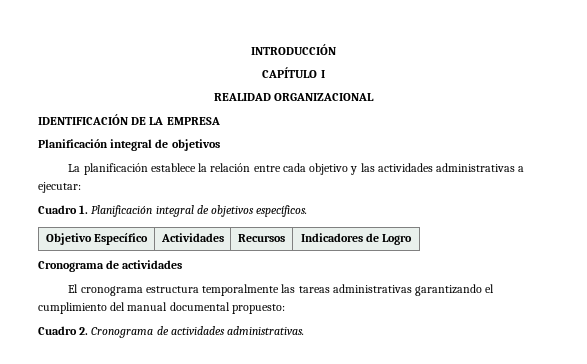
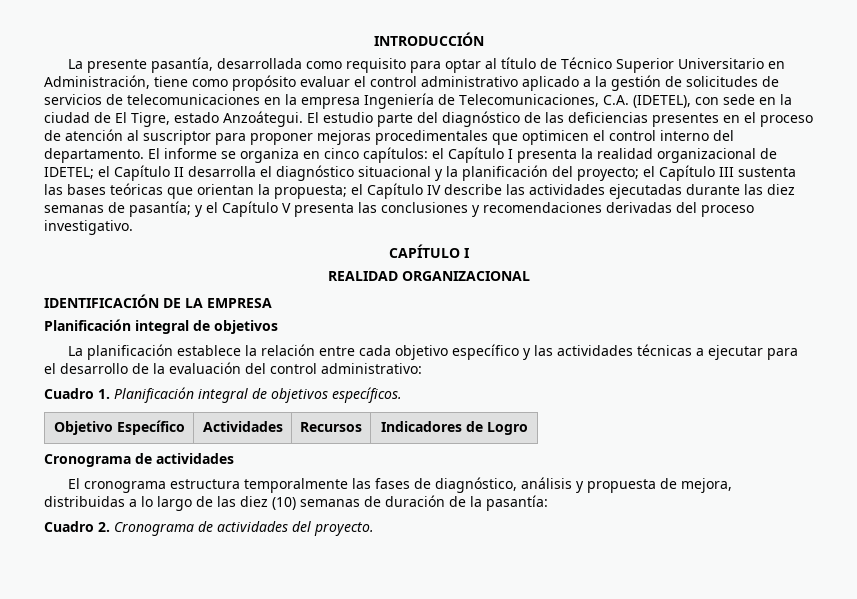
+ La presente pasantía, desarrollada como requisito para optar al título de Técnico Superior Universitario en Administración, tiene como propósito evaluar el control administrativo aplicado a la gestión de solicitudes de servicios de telecomunicaciones en la empresa Ingeniería de Telecomunicaciones, C.A. (IDETEL), con sede en la ciudad de El Tigre, estado Anzoátegui. El estudio parte del diagnóstico de las deficiencias presentes en el proceso de atención al suscriptor para proponer mejoras procedimentales que optimicen el control interno del departamento. El informe se organiza en cinco capítulos: el Capítulo I presenta la realidad organizacional de IDETEL; el Capítulo II desarrolla el diagnóstico situacional y la planificación del proyecto; el Capítulo III sustenta las bases teóricas que orientan la propuesta; el Capítulo IV describe las actividades ejecutadas durante las diez semanas de pasantía; y el Capítulo V presenta las conclusiones y recomendaciones derivadas del proceso investigativo.
- La planificación establece la relación entre cada objetivo y las actividades administrativas a ejecutar:
+ La planificación establece la relación entre cada objetivo específico y las actividades técnicas a ejecutar para el desarrollo de la evaluación del control administrativo:
- El cronograma estructura temporalmente las tareas administrativas garantizando el cumplimiento del manual documental propuesto:
+ El cronograma estructura temporalmente las fases de diagnóstico, análisis y propuesta de mejora, distribuidas a lo largo de las diez (10) semanas de duración de la pasantía:
- Cuadro 2. Cronograma de actividades administrativas.
+ Cuadro 2. Cronograma de actividades del proyecto.

